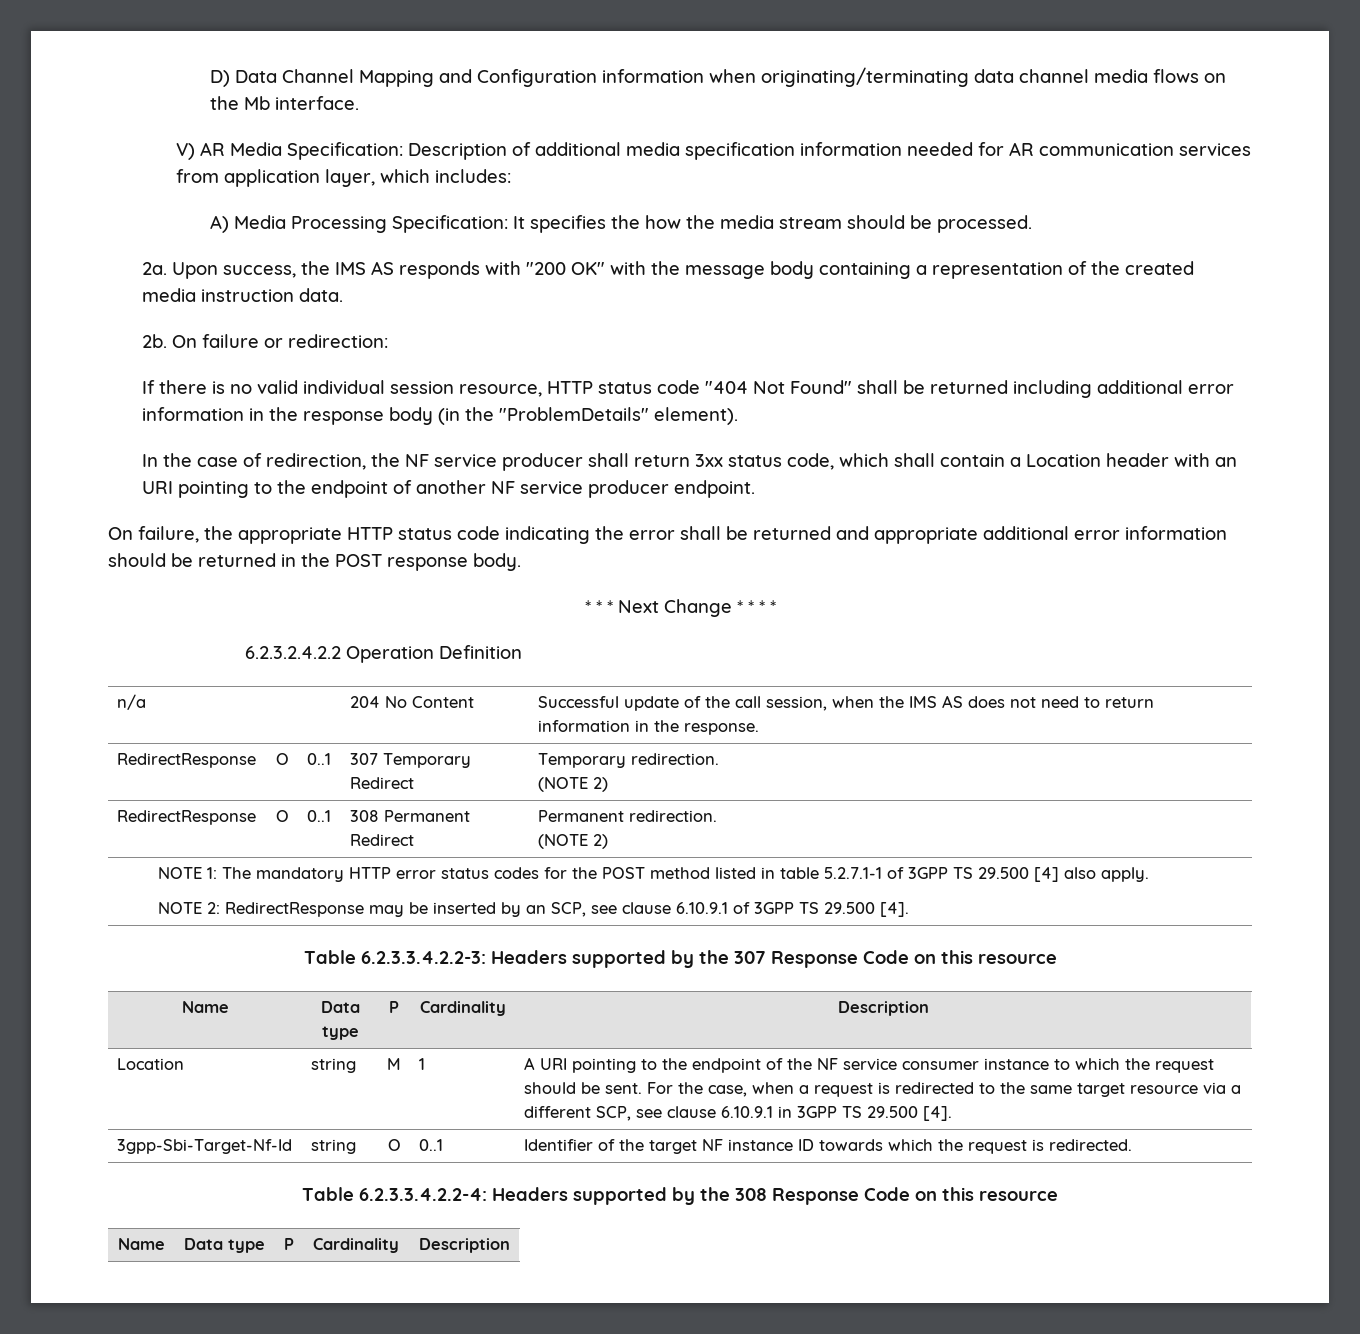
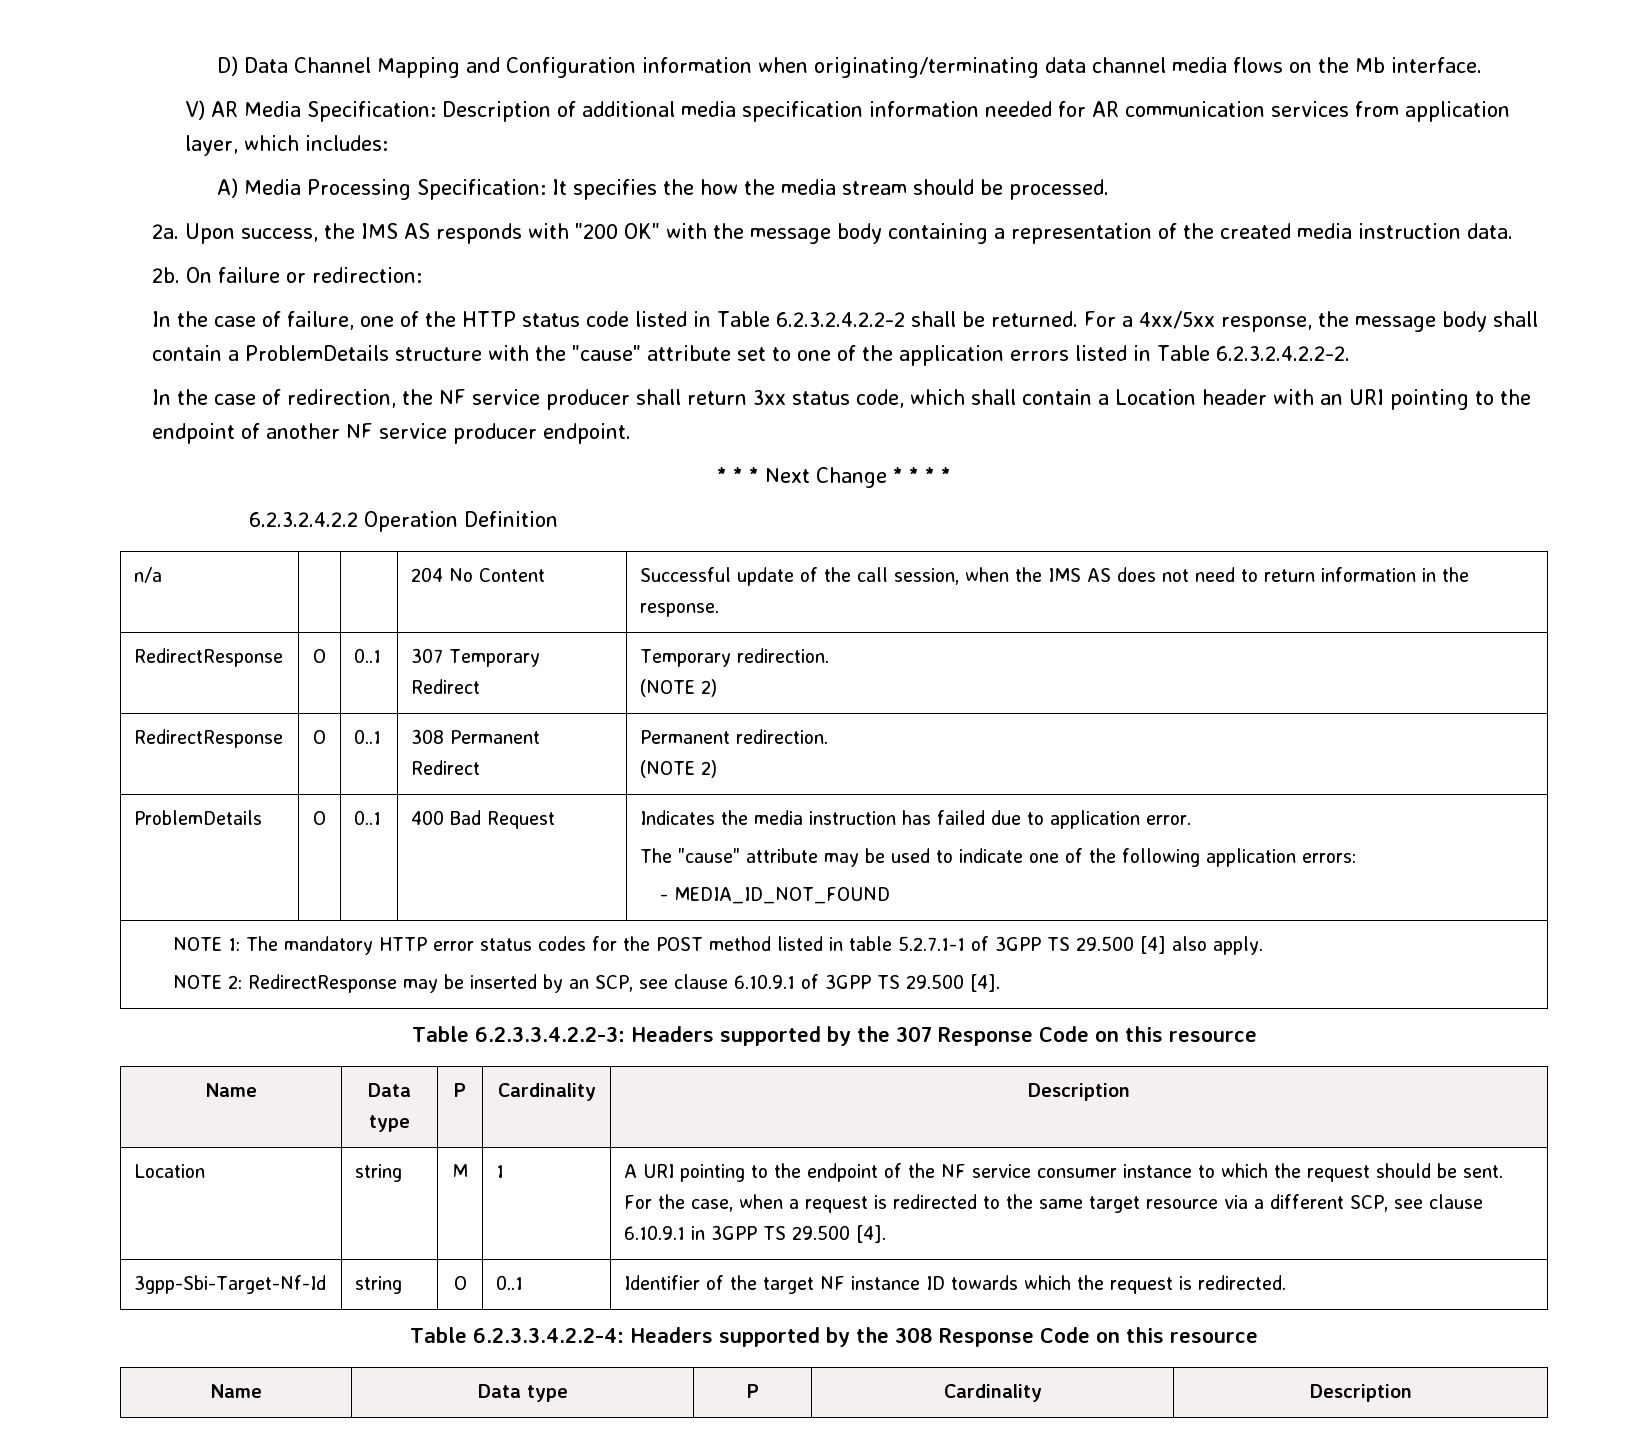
- If there is no valid individual session resource, HTTP status code "404 Not Found" shall be returned including additional error information in the response body (in the "ProblemDetails" element).
+ In the case of failure, one of the HTTP status code listed in Table 6.2.3.2.4.2.2-2 shall be returned. For a 4xx/5xx response, the message body shall contain a ProblemDetails structure with the "cause" attribute set to one of the application errors listed in Table 6.2.3.2.4.2.2-2.
- On failure, the appropriate HTTP status code indicating the error shall be returned and appropriate additional error information should be returned in the POST response body.
+ ProblemDetails | O | 0..1 | 400 Bad Request | Indicates the media instruction has failed due to application error.
+ The "cause" attribute may be used to indicate one of the following application errors:
+ - MEDIA_ID_NOT_FOUND

